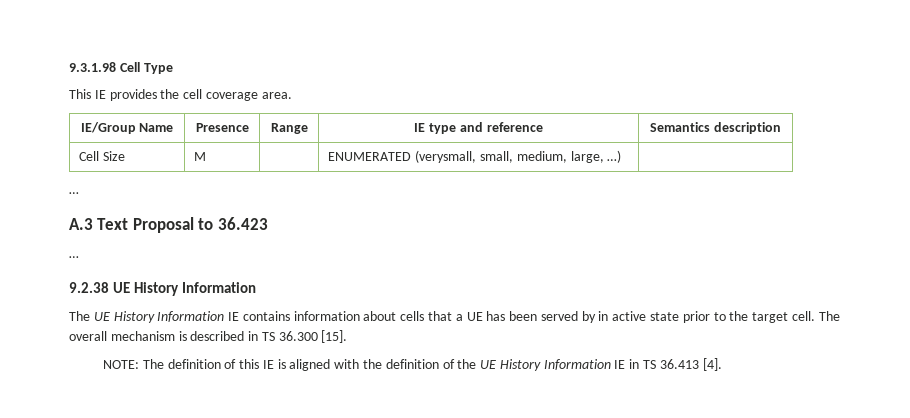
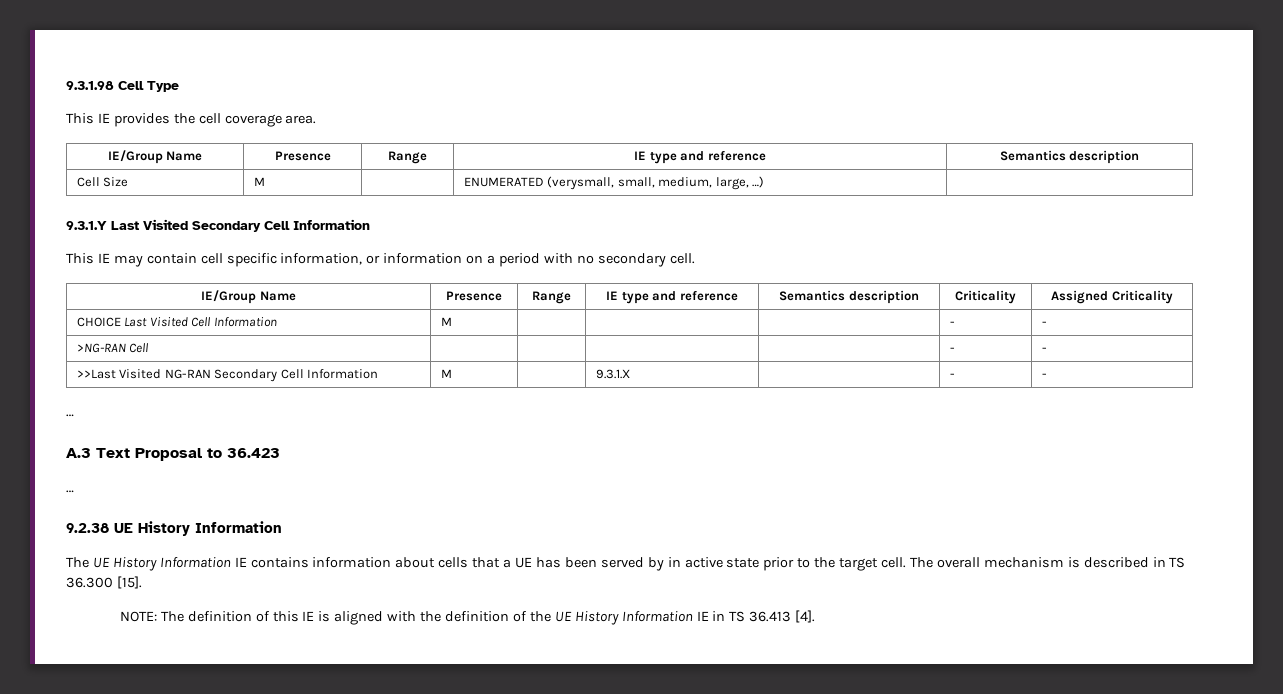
+ 9.3.1.Y Last Visited Secondary Cell Information
+ This IE may contain cell specific information, or information on a period with no secondary cell.
+ IE/Group Name | Presence | Range | IE type and reference | Semantics description | Criticality | Assigned Criticality
+ CHOICE Last Visited Cell Information | M | | | | - | -
+ >NG-RAN Cell | | | | | - | -
+ >>Last Visited NG-RAN Secondary Cell Information | M | | 9.3.1.X | | - | -

